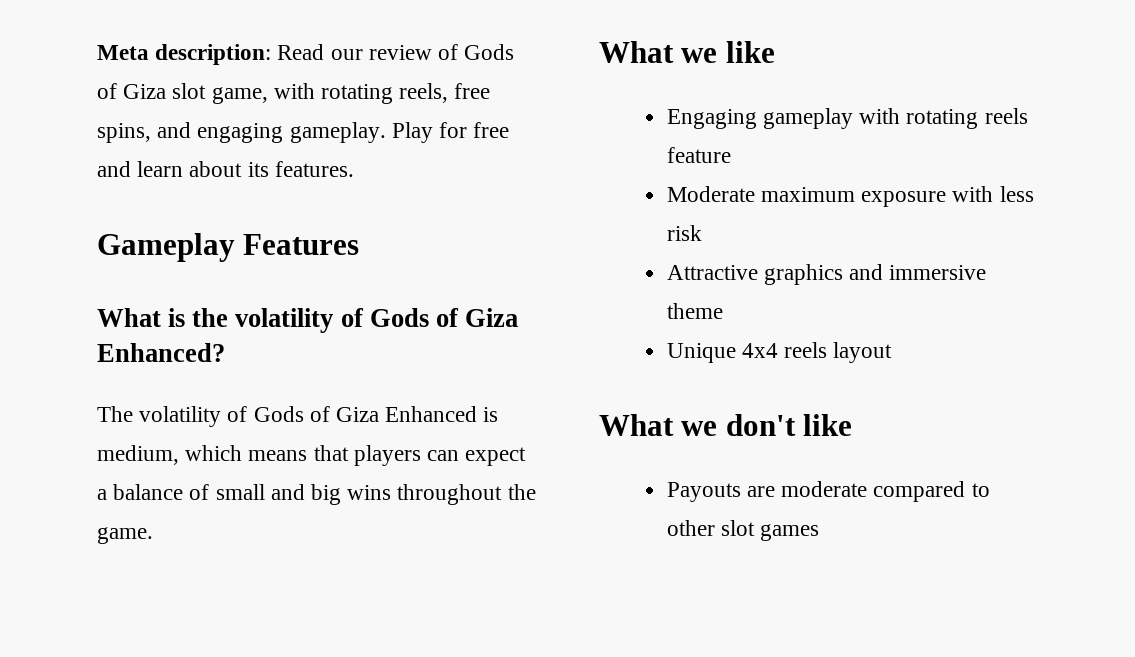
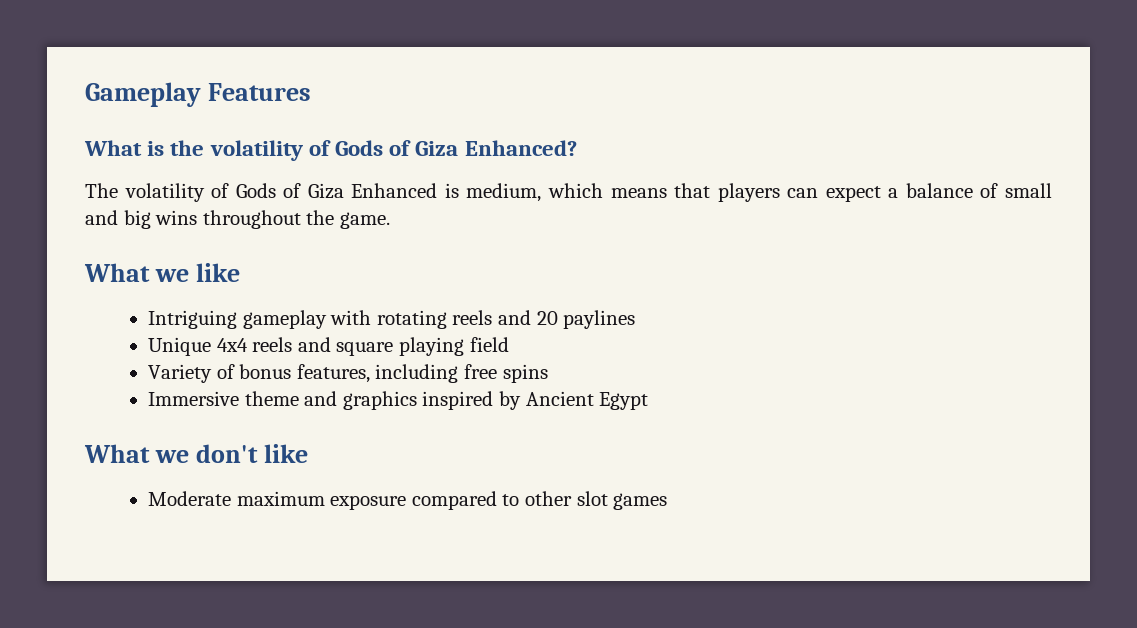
- Meta description: Read our review of Gods of Giza slot game, with rotating reels, free spins, and engaging gameplay. Play for free and learn about its features.
- Engaging gameplay with rotating reels feature
- Moderate maximum exposure with less risk
- Attractive graphics and immersive theme
- Unique 4x4 reels layout
+ Intriguing gameplay with rotating reels and 20 paylines
+ Unique 4x4 reels and square playing field
+ Variety of bonus features, including free spins
+ Immersive theme and graphics inspired by Ancient Egypt
- Payouts are moderate compared to other slot games
+ Moderate maximum exposure compared to other slot games

